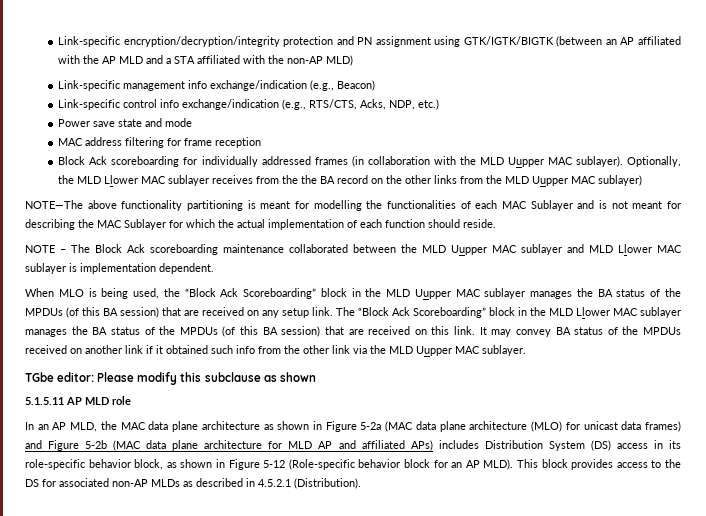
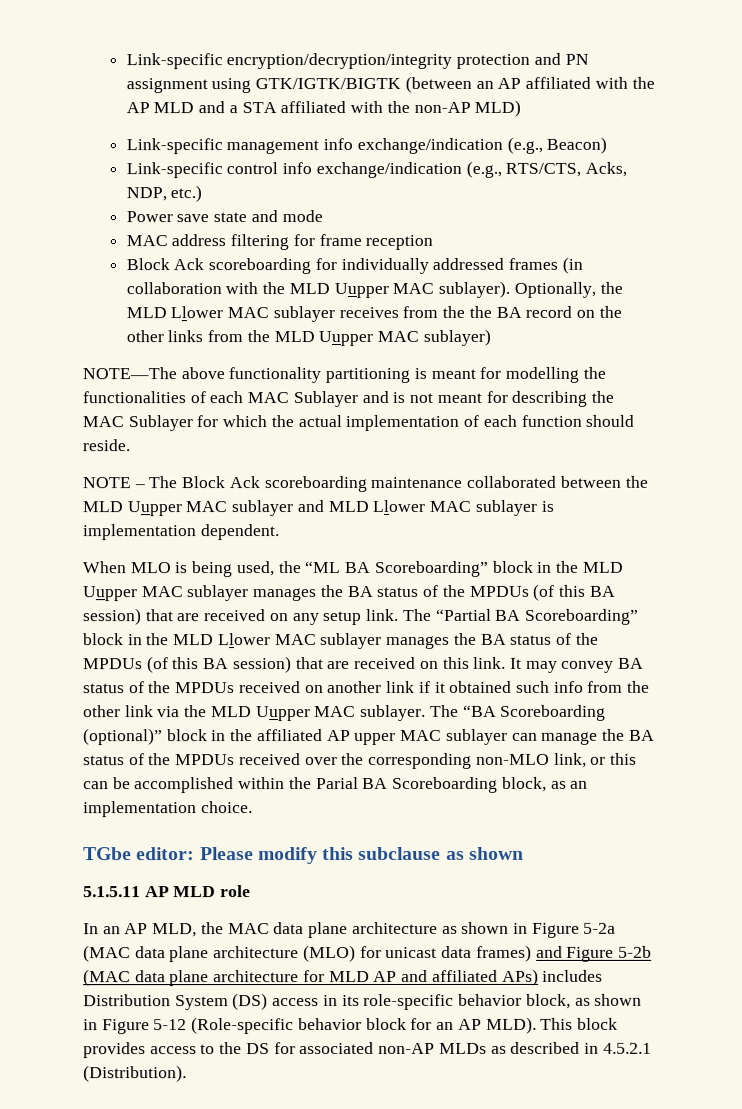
- When MLO is being used, the “Block Ack Scoreboarding” block in the MLD Uupper MAC sublayer manages the BA status of the MPDUs (of this BA session) that are received on any setup link.
+ When MLO is being used, the “ML BA Scoreboarding” block in the MLD Uupper MAC sublayer manages the BA status of the MPDUs (of this BA session) that are received on any setup link.
- The “Block Ack Scoreboarding” block in the MLD Llower MAC sublayer manages the BA status of the MPDUs (of this BA session) that are received on this link.
+ The “Partial BA Scoreboarding” block in the MLD Llower MAC sublayer manages the BA status of the MPDUs (of this BA session) that are received on this link.
+ The “BA Scoreboarding (optional)” block in the affiliated AP upper MAC sublayer can manage the BA status of the MPDUs received over the corresponding non-MLO link, or this can be accomplished within the Parial BA Scoreboarding block, as an implementation choice.

